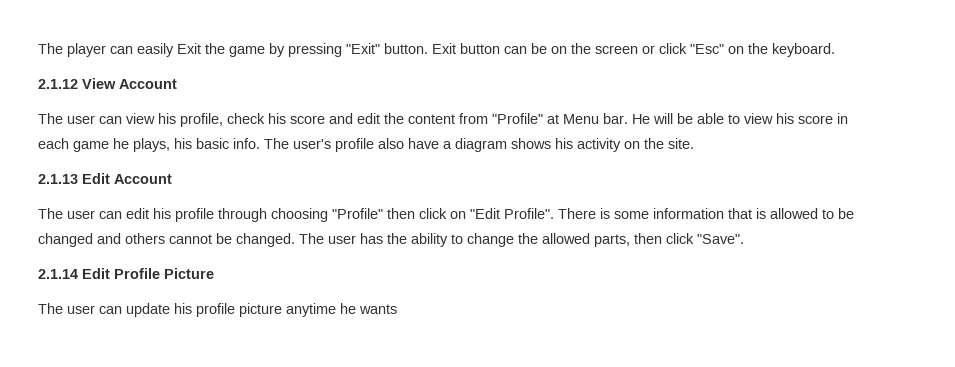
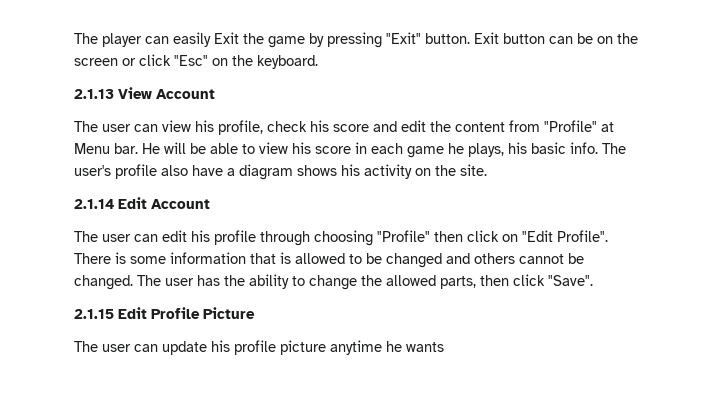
- 2.1.12 View Account
+ 2.1.13 View Account
- 2.1.13 Edit Account
+ 2.1.14 Edit Account
- 2.1.14 Edit Profile Picture
+ 2.1.15 Edit Profile Picture

